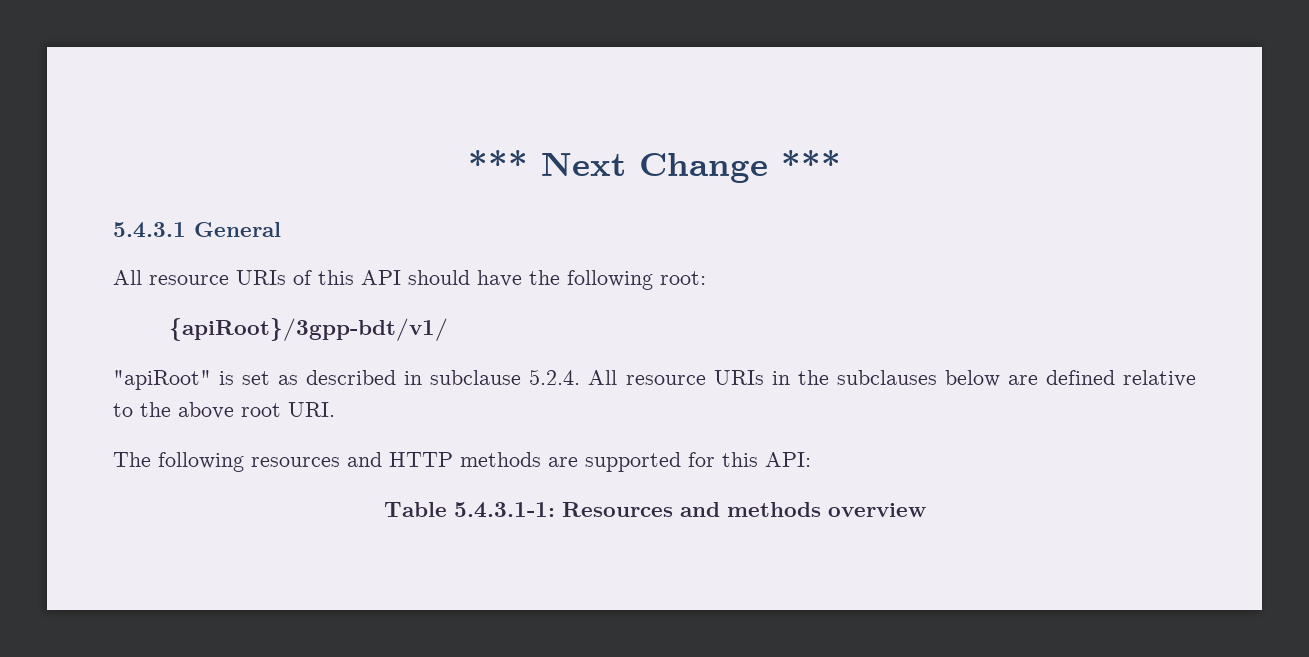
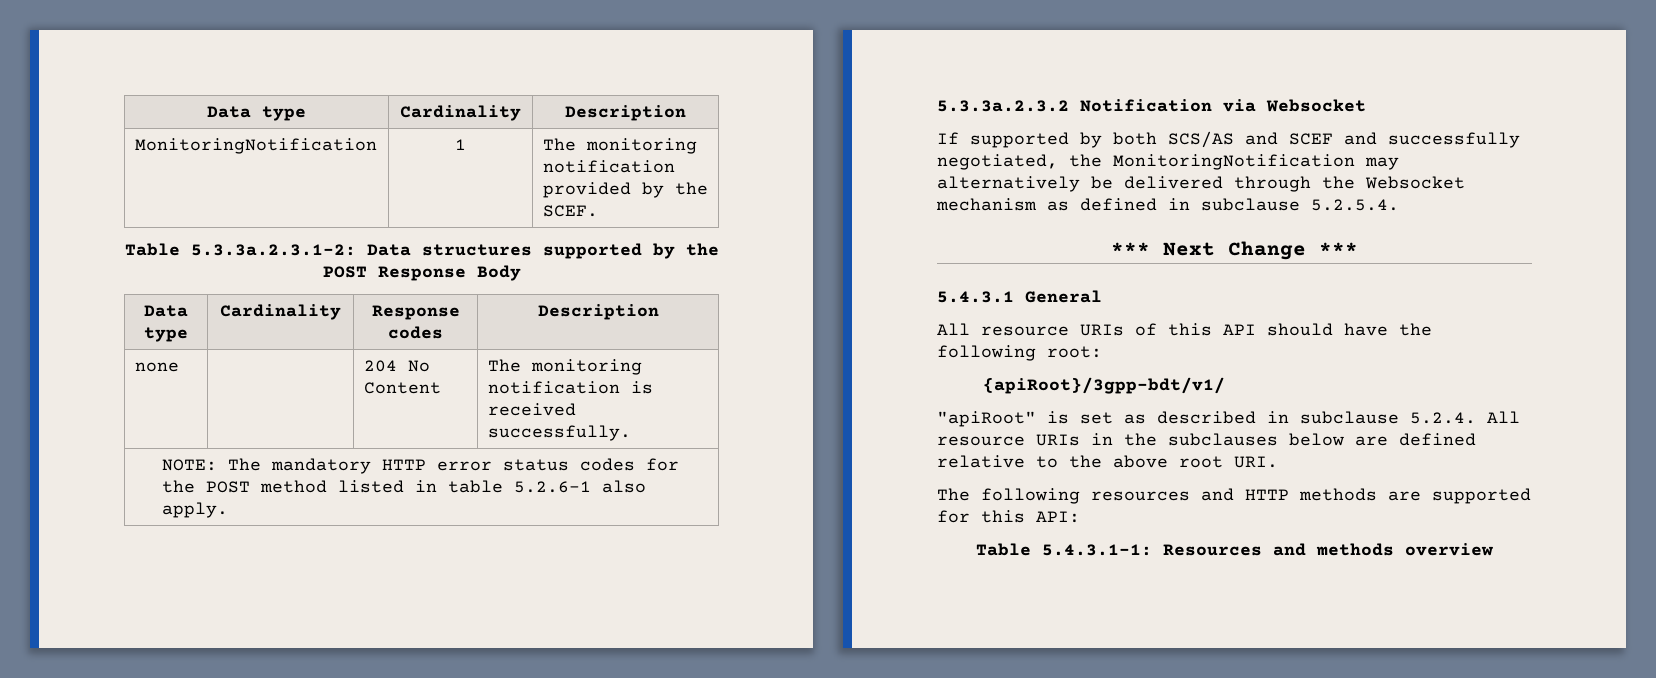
+ Data type | Cardinality | Description
+ MonitoringNotification | 1 | The monitoring notification provided by the SCEF.
+ Table 5.3.3a.2.3.1-2: Data structures supported by the POST Response Body
+ Data type | Cardinality | Response codes | Description
+ none | | 204 No Content | The monitoring notification is received successfully.
+ NOTE: The mandatory HTTP error status codes for the POST method listed in table 5.2.6-1 also apply.
+ 5.3.3a.2.3.2 Notification via Websocket
+ If supported by both SCS/AS and SCEF and successfully negotiated, the MonitoringNotification may alternatively be delivered through the Websocket mechanism as defined in subclause 5.2.5.4.

